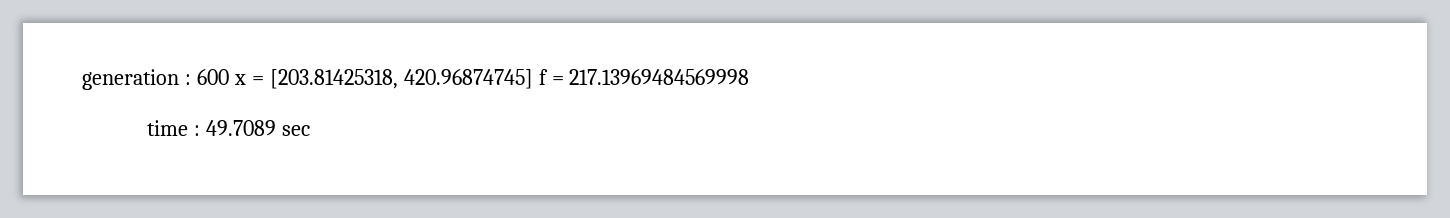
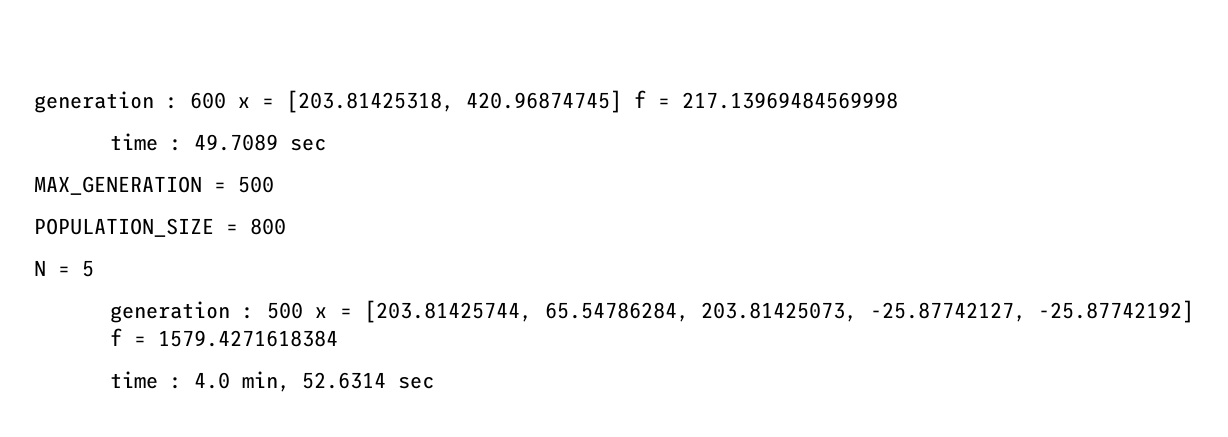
+ MAX_GENERATION = 500
+ POPULATION_SIZE = 800
+ N = 5
+ generation : 500 x = [203.81425744, 65.54786284, 203.81425073, -25.87742127, -25.87742192] f = 1579.4271618384
+ time : 4.0 min, 52.6314 sec

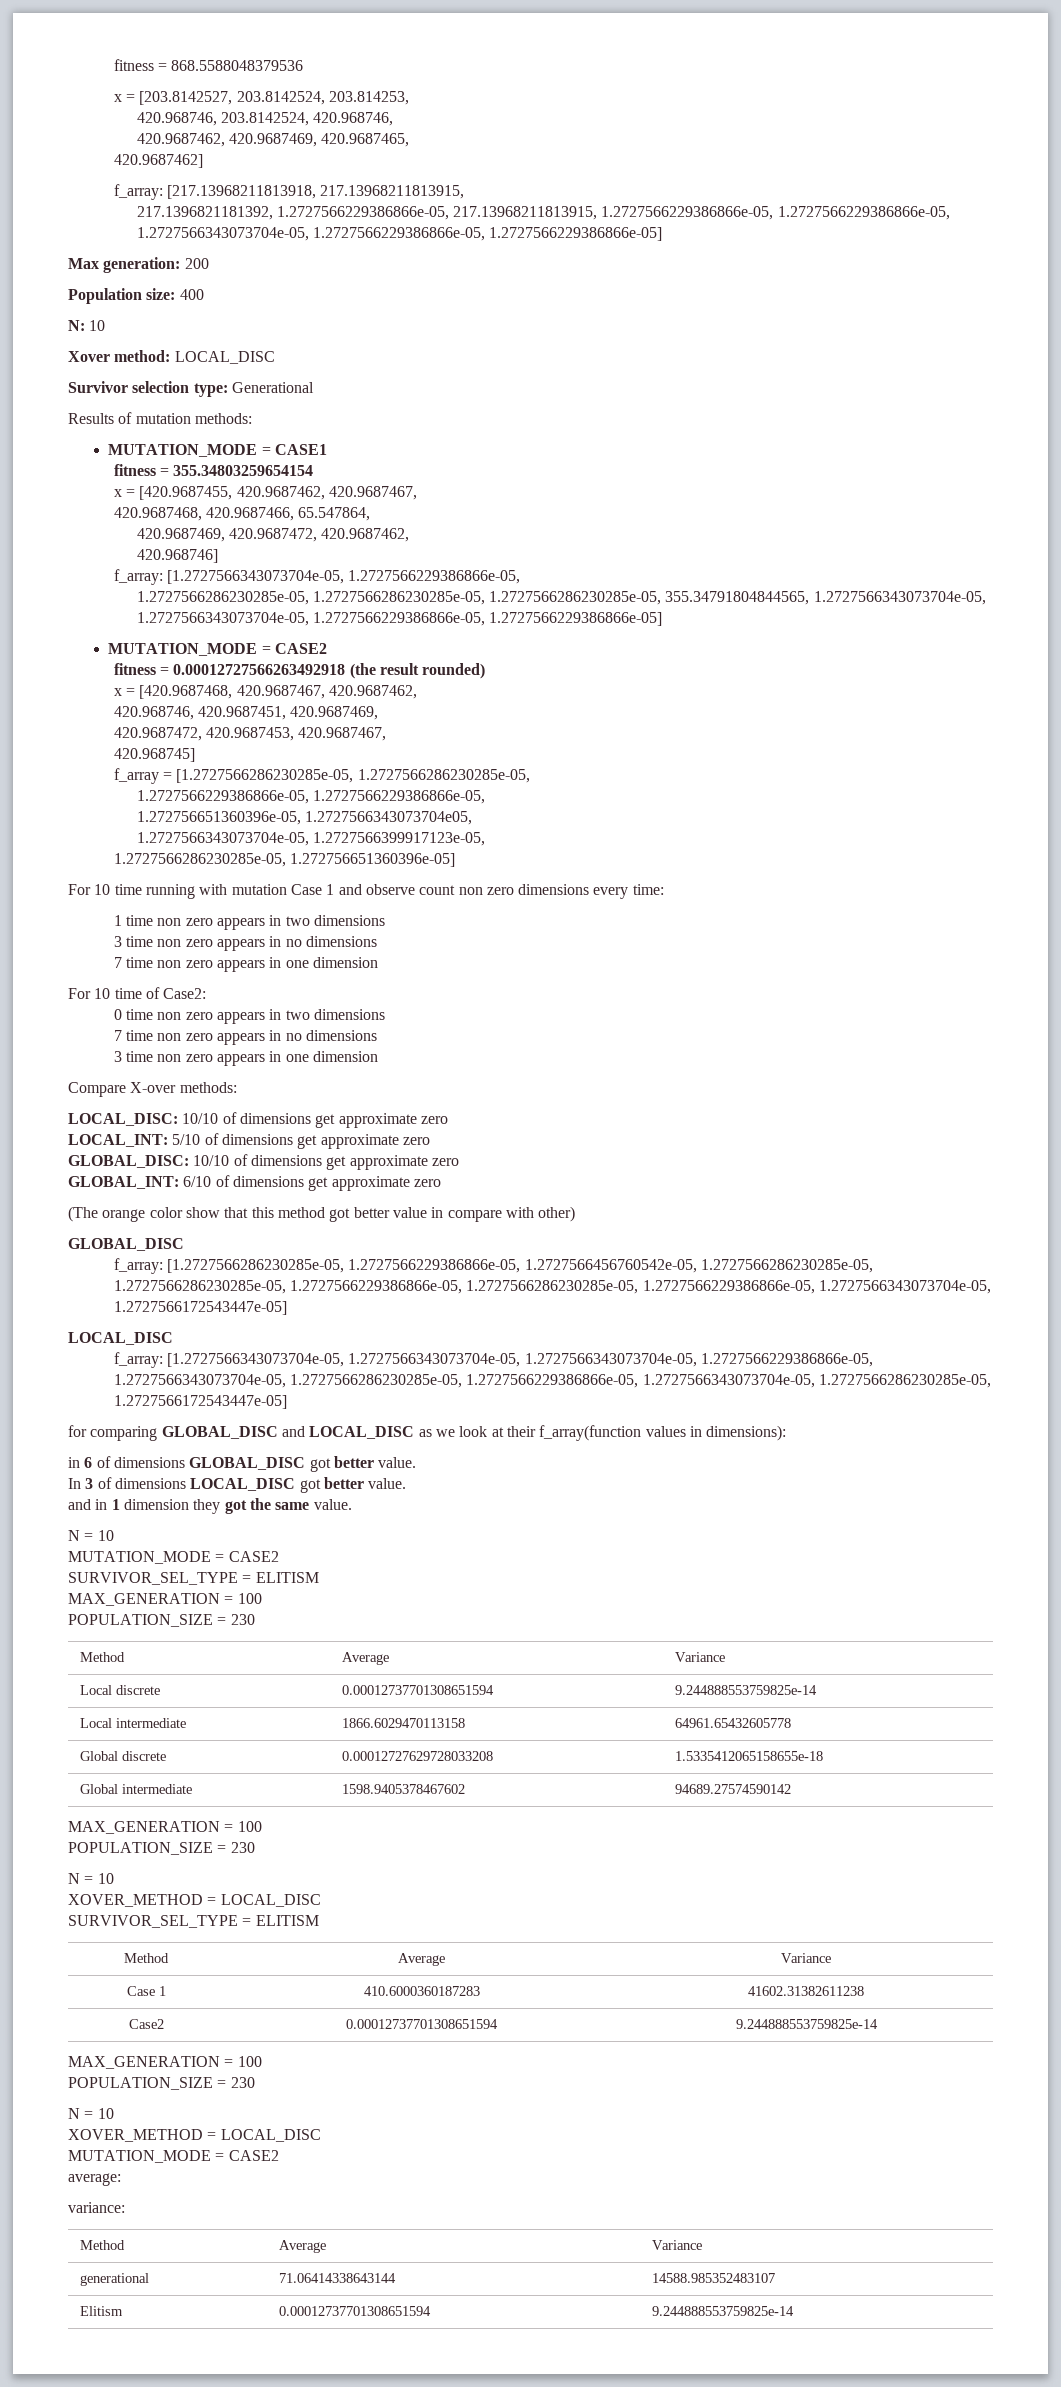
- generation : 600 x = [203.81425318, 420.96874745] f = 217.13969484569998
- time : 49.7089 sec
- MAX_GENERATION = 500
- POPULATION_SIZE = 800
- N = 5
- generation : 500 x = [203.81425744, 65.54786284, 203.81425073, -25.87742127, -25.87742192] f = 1579.4271618384
- time : 4.0 min, 52.6314 sec
+ fitness = 868.5588048379536
+ x = [203.8142527, 203.8142524, 203.814253,
+ 420.968746, 203.8142524, 420.968746,
+ 420.9687462, 420.9687469, 420.9687465,
+ 420.9687462]
+ f_array: [217.13968211813918, 217.13968211813915,
+ 217.1396821181392, 1.2727566229386866e-05, 217.13968211813915, 1.2727566229386866e-05, 1.2727566229386866e-05, 1.2727566343073704e-05, 1.2727566229386866e-05, 1.2727566229386866e-05]
+ Max generation: 200
+ Population size: 400
+ N: 10
+ Xover method: LOCAL_DISC
+ Survivor selection type: Generational
+ Results of mutation methods:
+ MUTATION_MODE = CASE1
+ fitness = 355.34803259654154
+ x = [420.9687455, 420.9687462, 420.9687467,
+ 420.9687468, 420.9687466, 65.547864,
+ 420.9687469, 420.9687472, 420.9687462,
+ 420.968746]
+ f_array: [1.2727566343073704e-05, 1.2727566229386866e-05,
+ 1.2727566286230285e-05, 1.2727566286230285e-05, 1.2727566286230285e-05, 355.34791804844565, 1.2727566343073704e-05, 1.2727566343073704e-05, 1.2727566229386866e-05, 1.2727566229386866e-05]
+ MUTATION_MODE = CASE2
+ fitness = 0.00012727566263492918 (the result rounded)
+ x = [420.9687468, 420.9687467, 420.9687462,
+ 420.968746, 420.9687451, 420.9687469,
+ 420.9687472, 420.9687453, 420.9687467,
+ 420.968745]
+ f_array = [1.2727566286230285e-05, 1.2727566286230285e-05,
+ 1.2727566229386866e-05, 1.2727566229386866e-05,
+ 1.272756651360396e-05, 1.2727566343073704e05,
+ 1.2727566343073704e-05, 1.2727566399917123e-05,
+ 1.2727566286230285e-05, 1.272756651360396e-05]
+ For 10 time running with mutation Case 1 and observe count non zero dimensions every time:
+ 1 time non zero appears in two dimensions
+ 3 time non zero appears in no dimensions
+ 7 time non zero appears in one dimension
+ For 10 time of Case2:
+ 0 time non zero appears in two dimensions
+ 7 time non zero appears in no dimensions
+ 3 time non zero appears in one dimension
+ Compare X-over methods:
+ LOCAL_DISC: 10/10 of dimensions get approximate zero
+ LOCAL_INT: 5/10 of dimensions get approximate zero
+ GLOBAL_DISC: 10/10 of dimensions get approximate zero
+ GLOBAL_INT: 6/10 of dimensions get approximate zero
+ (The orange color show that this method got better value in compare with other)
+ GLOBAL_DISC
+ f_array: [1.2727566286230285e-05, 1.2727566229386866e-05, 1.2727566456760542e-05, 1.2727566286230285e-05, 1.2727566286230285e-05, 1.2727566229386866e-05, 1.2727566286230285e-05, 1.2727566229386866e-05, 1.2727566343073704e-05, 1.2727566172543447e-05]
+ LOCAL_DISC
+ f_array: [1.2727566343073704e-05, 1.2727566343073704e-05, 1.2727566343073704e-05, 1.2727566229386866e-05, 1.2727566343073704e-05, 1.2727566286230285e-05, 1.2727566229386866e-05, 1.2727566343073704e-05, 1.2727566286230285e-05, 1.2727566172543447e-05]
+ for comparing GLOBAL_DISC and LOCAL_DISC as we look at their f_array(function values in dimensions):
+ in 6 of dimensions GLOBAL_DISC got better value.
+ In 3 of dimensions LOCAL_DISC got better value.
+ and in 1 dimension they got the same value.
+ N = 10
+ MUTATION_MODE = CASE2
+ SURVIVOR_SEL_TYPE = ELITISM
+ MAX_GENERATION = 100
+ POPULATION_SIZE = 230
+ Method | Average | Variance
+ Local discrete | 0.00012737701308651594 | 9.244888553759825e-14
+ Local intermediate | 1866.6029470113158 | 64961.65432605778
+ Global discrete | 0.00012727629728033208 | 1.5335412065158655e-18
+ Global intermediate | 1598.9405378467602 | 94689.27574590142
+ MAX_GENERATION = 100
+ POPULATION_SIZE = 230
+ N = 10
+ XOVER_METHOD = LOCAL_DISC
+ SURVIVOR_SEL_TYPE = ELITISM
+ Method | Average | Variance
+ Case 1 | 410.6000360187283 | 41602.31382611238
+ Case2 | 0.00012737701308651594 | 9.244888553759825e-14
+ MAX_GENERATION = 100
+ POPULATION_SIZE = 230
+ N = 10
+ XOVER_METHOD = LOCAL_DISC
+ MUTATION_MODE = CASE2
+ average:
+ variance:
+ Method | Average | Variance
+ generational | 71.06414338643144 | 14588.985352483107
+ Elitism | 0.00012737701308651594 | 9.244888553759825e-14

